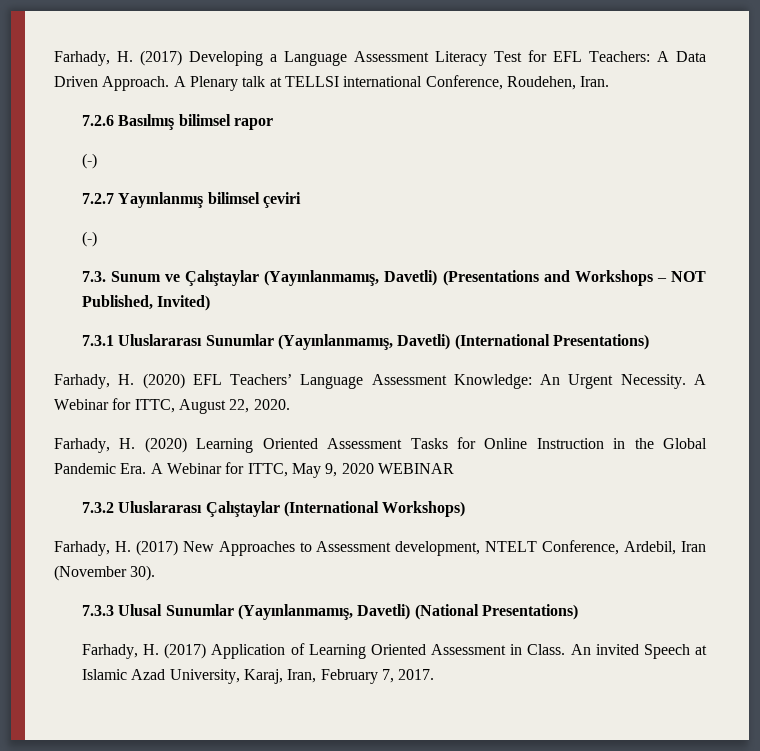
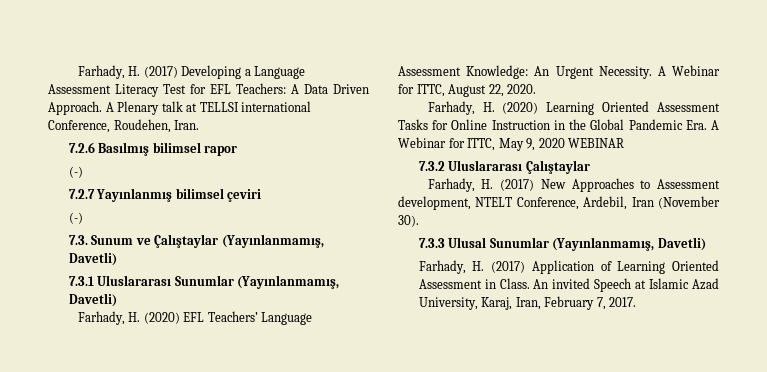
- 7.3. Sunum ve Çalıştaylar (Yayınlanmamış, Davetli) (Presentations and Workshops – NOT Published, Invited)
+ 7.3. Sunum ve Çalıştaylar (Yayınlanmamış, Davetli)
- 7.3.1 Uluslararası Sunumlar (Yayınlanmamış, Davetli) (International Presentations)
+ 7.3.1 Uluslararası Sunumlar (Yayınlanmamış, Davetli)
- 7.3.2 Uluslararası Çalıştaylar (International Workshops)
+ 7.3.2 Uluslararası Çalıştaylar
- 7.3.3 Ulusal Sunumlar (Yayınlanmamış, Davetli) (National Presentations)
+ 7.3.3 Ulusal Sunumlar (Yayınlanmamış, Davetli)

